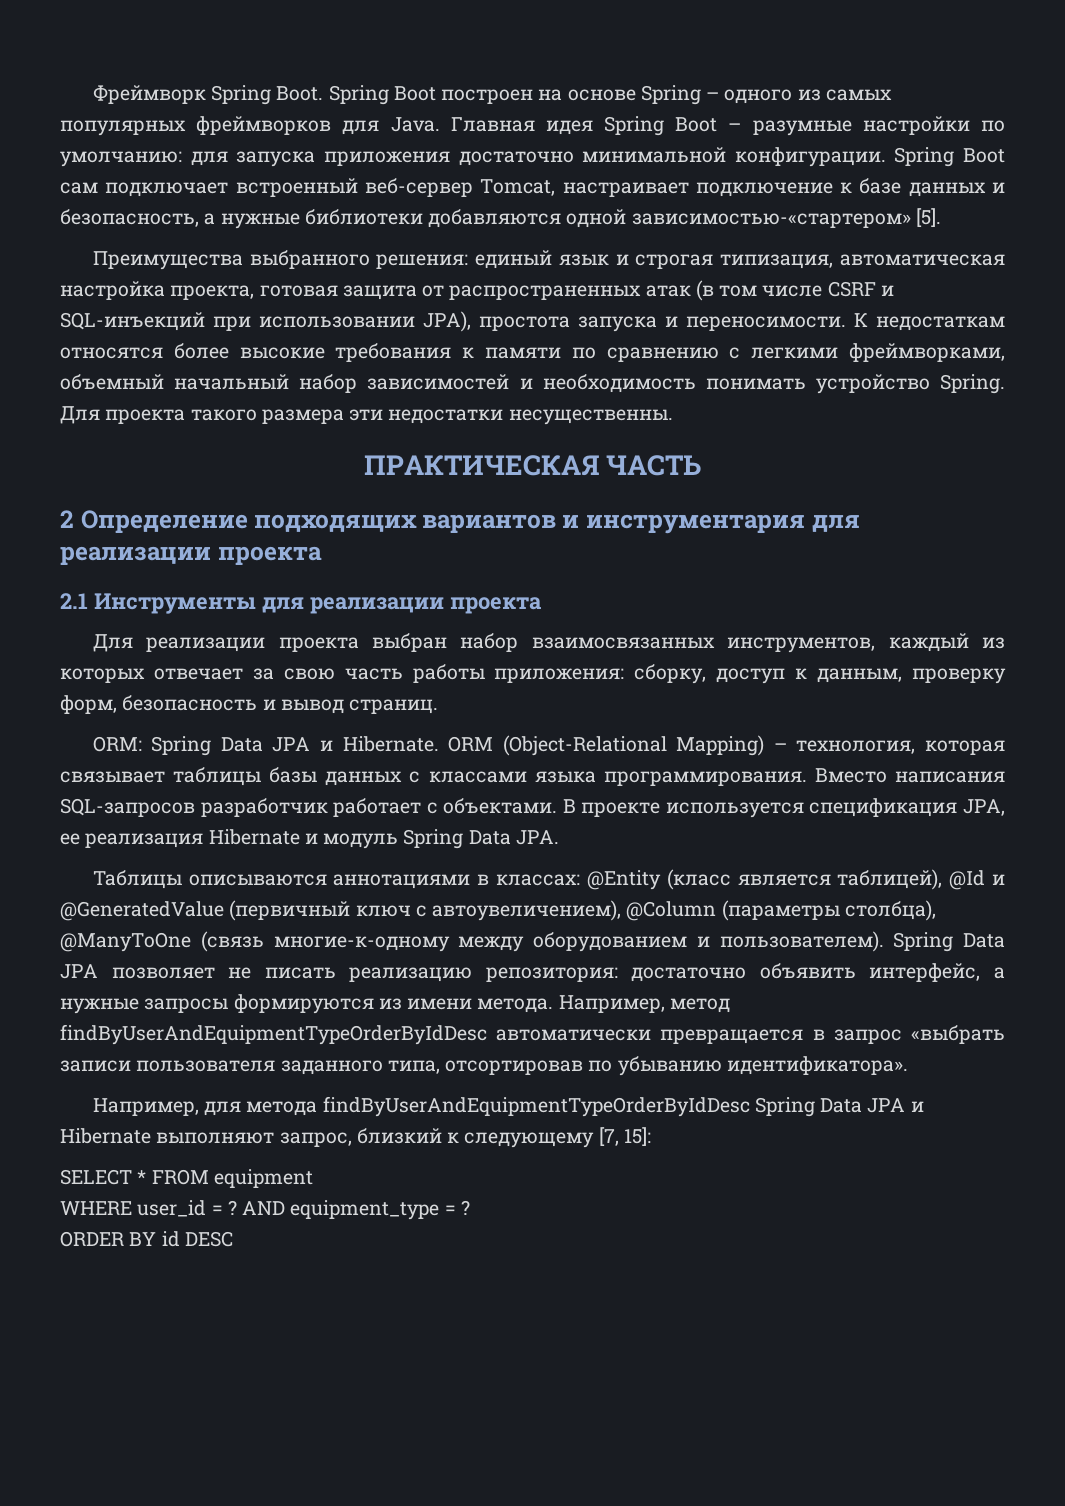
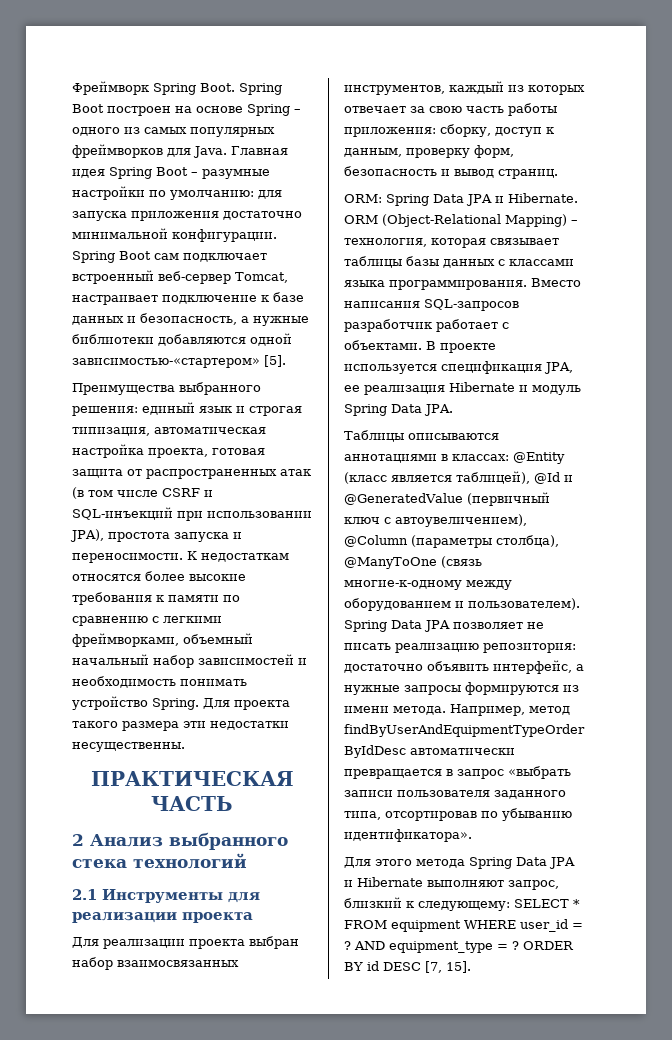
- 2 Определение подходящих вариантов и инструментария для реализации проекта
+ 2 Анализ выбранного стека технологий
- Например, для метода findByUserAndEquipmentTypeOrderByIdDesc Spring Data JPA и Hibernate выполняют запрос, близкий к следующему [7, 15]:
- SELECT * FROM equipment
- WHERE user_id = ?
+ Для этого метода Spring Data JPA и Hibernate выполняют запрос, близкий к следующему: SELECT * FROM equipment WHERE user_id = ?
- AND equipment_type = ?
- ORDER BY id DESC
+ AND equipment_type = ? ORDER BY id DESC [7, 15].

